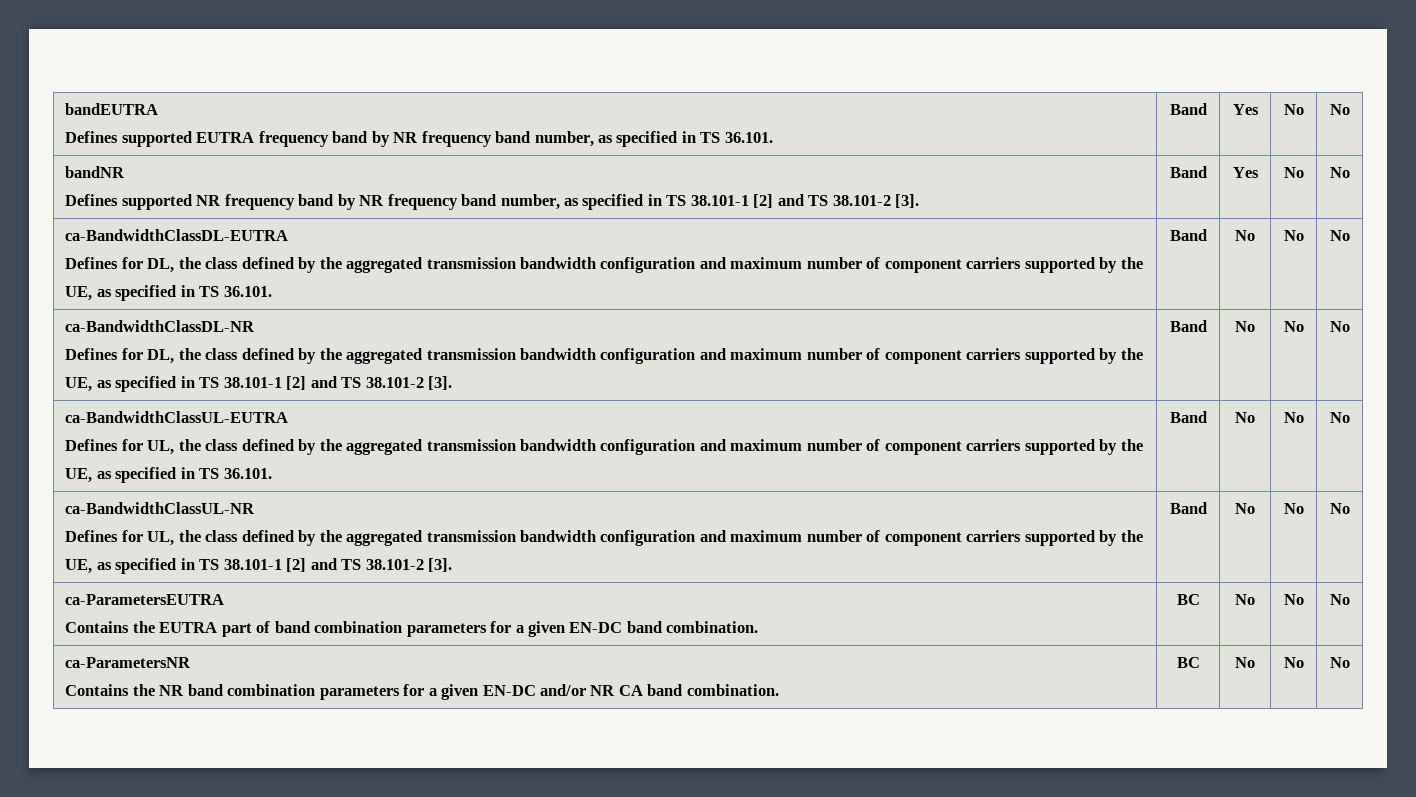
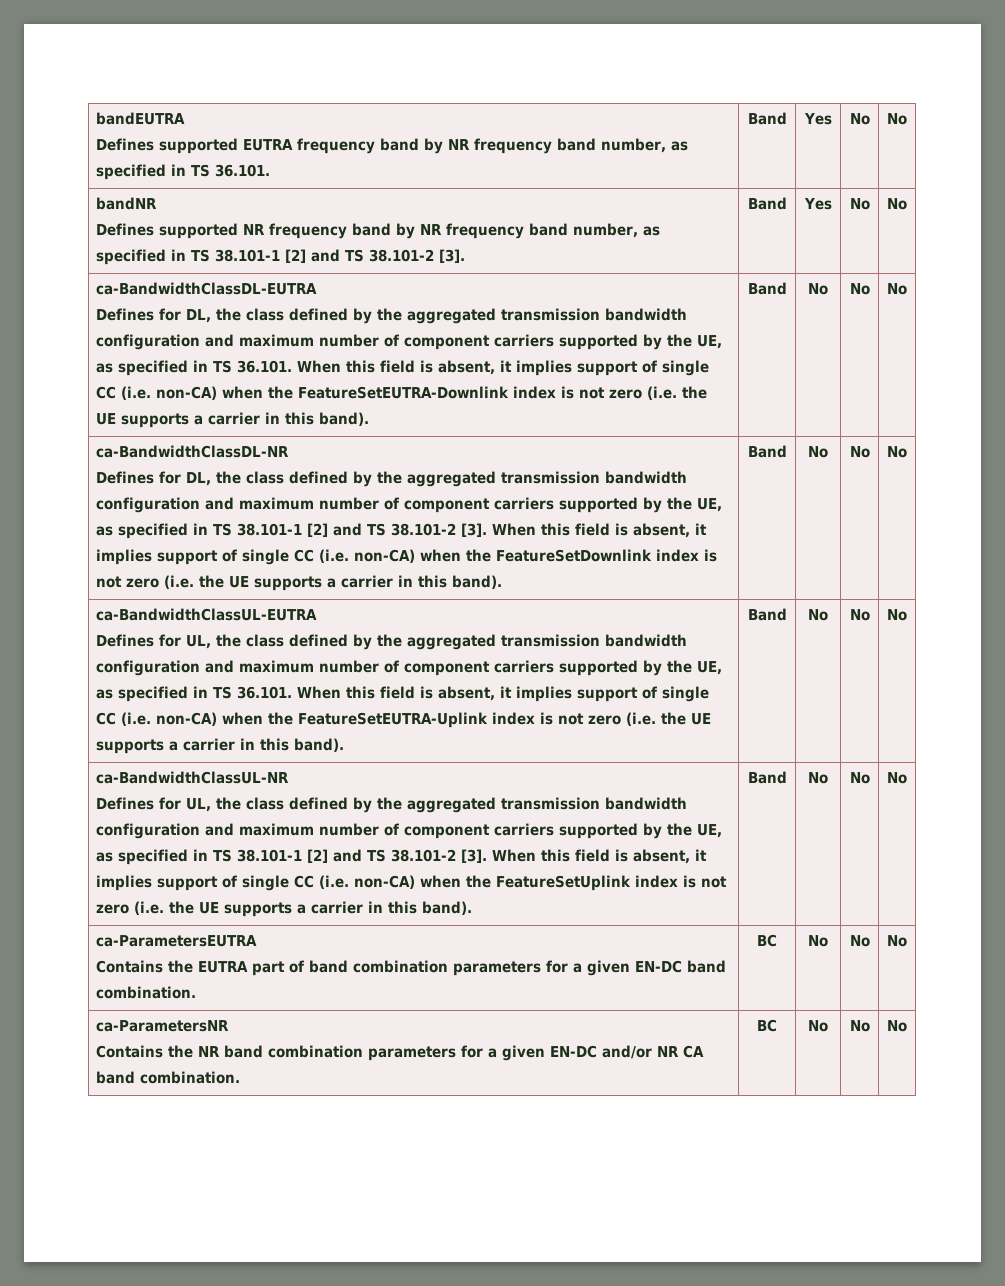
- Defines for DL, the class defined by the aggregated transmission bandwidth configuration and maximum number of component carriers supported by the UE, as specified in TS 36.101.
+ Defines for DL, the class defined by the aggregated transmission bandwidth configuration and maximum number of component carriers supported by the UE, as specified in TS 36.101. When this field is absent, it implies support of single CC (i.e. non-CA) when the FeatureSetEUTRA-Downlink index is not zero (i.e. the UE supports a carrier in this band).
+ When this field is absent, it implies support of single CC (i.e. non-CA) when the FeatureSetDownlink index is not zero (i.e. the UE supports a carrier in this band).
- Defines for UL, the class defined by the aggregated transmission bandwidth configuration and maximum number of component carriers supported by the UE, as specified in TS 36.101.
+ Defines for UL, the class defined by the aggregated transmission bandwidth configuration and maximum number of component carriers supported by the UE, as specified in TS 36.101. When this field is absent, it implies support of single CC (i.e. non-CA) when the FeatureSetEUTRA-Uplink index is not zero (i.e. the UE supports a carrier in this band).
+ When this field is absent, it implies support of single CC (i.e. non-CA) when the FeatureSetUplink index is not zero (i.e. the UE supports a carrier in this band).

